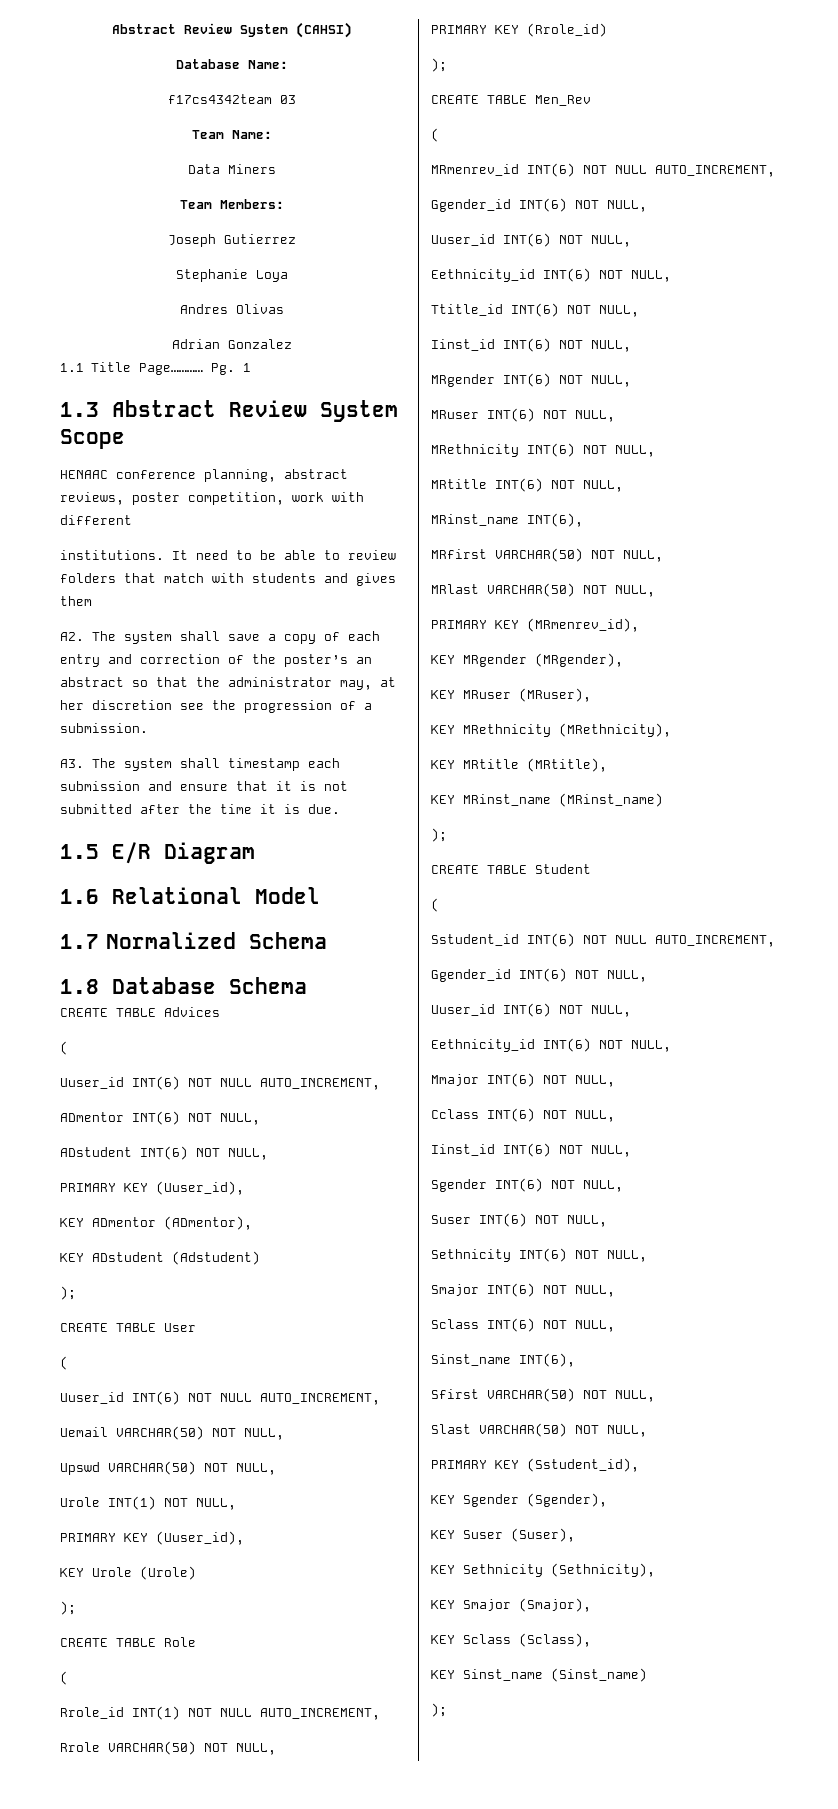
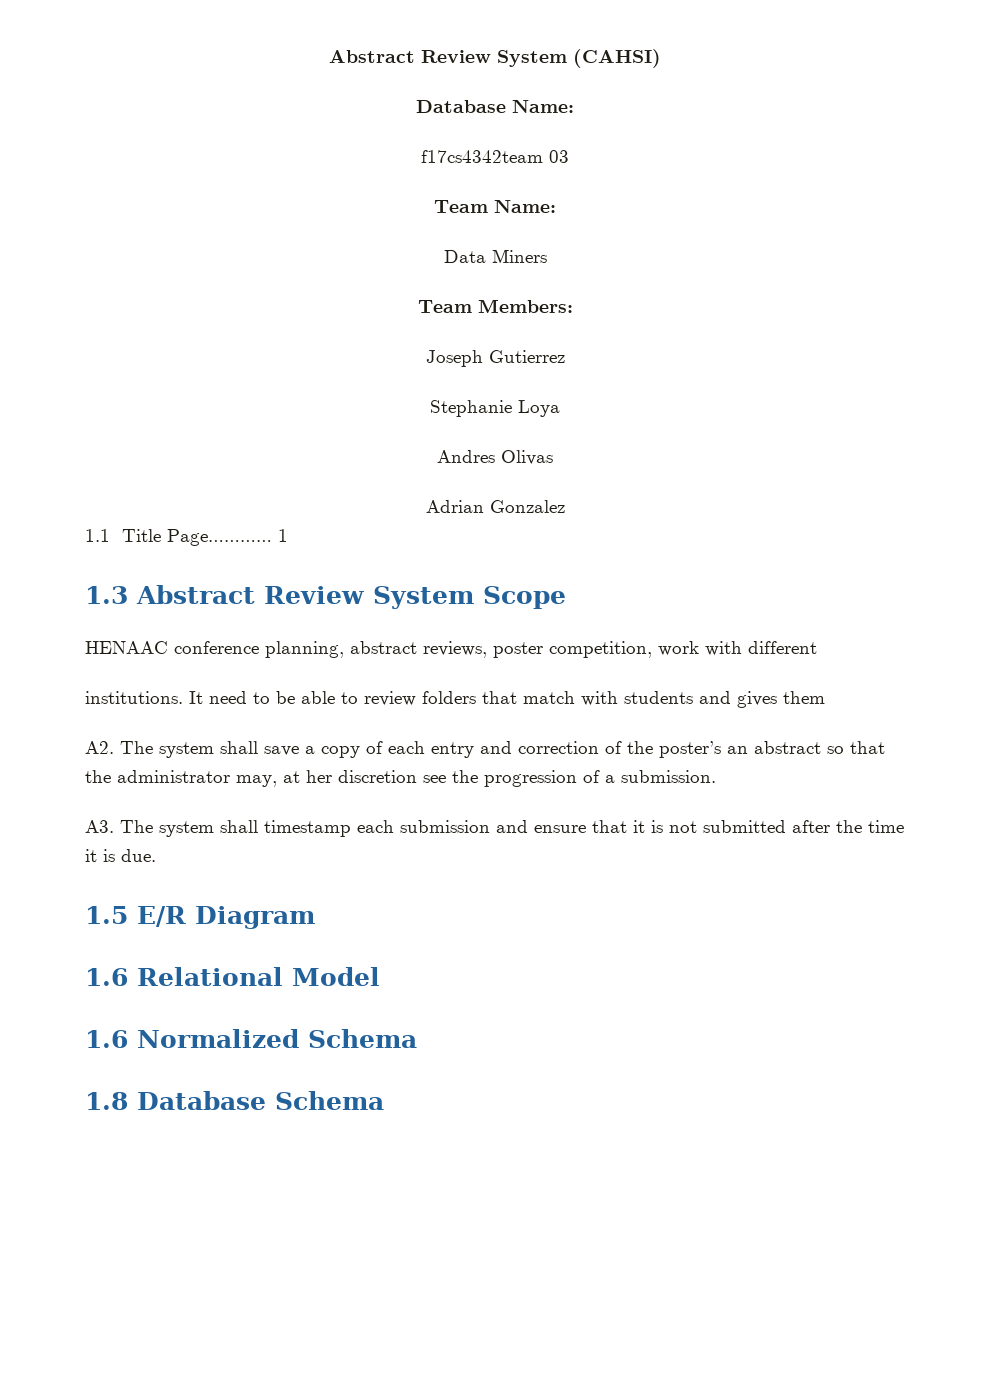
- Pg. 1
+ 1
- 1.7 Normalized Schema
+ 1.6 Normalized Schema
- CREATE TABLE Advices
- (
- Uuser_id INT(6) NOT NULL AUTO_INCREMENT,
- ADmentor INT(6) NOT NULL,
- ADstudent INT(6) NOT NULL,
- PRIMARY KEY (Uuser_id),
- KEY ADmentor (ADmentor),
- KEY ADstudent (Adstudent)
- );
- CREATE TABLE User
- (
- Uuser_id INT(6) NOT NULL AUTO_INCREMENT,
- Uemail VARCHAR(50) NOT NULL,
- Upswd VARCHAR(50) NOT NULL,
- Urole INT(1) NOT NULL,
- PRIMARY KEY (Uuser_id),
- KEY Urole (Urole)
- );
- CREATE TABLE Role
- (
- Rrole_id INT(1) NOT NULL AUTO_INCREMENT,
- Rrole VARCHAR(50) NOT NULL,
- PRIMARY KEY (Rrole_id)
- );
- CREATE TABLE Men_Rev
- (
- MRmenrev_id INT(6) NOT NULL AUTO_INCREMENT,
- Ggender_id INT(6) NOT NULL,
- Uuser_id INT(6) NOT NULL,
- Eethnicity_id INT(6) NOT NULL,
- Ttitle_id INT(6) NOT NULL,
- Iinst_id INT(6) NOT NULL,
- MRgender INT(6) NOT NULL,
- MRuser INT(6) NOT NULL,
- MRethnicity INT(6) NOT NULL,
- MRtitle INT(6) NOT NULL,
- MRinst_name INT(6),
- MRfirst VARCHAR(50) NOT NULL,
- MRlast VARCHAR(50) NOT NULL,
- PRIMARY KEY (MRmenrev_id),
- KEY MRgender (MRgender),
- KEY MRuser (MRuser),
- KEY MRethnicity (MRethnicity),
- KEY MRtitle (MRtitle),
- KEY MRinst_name (MRinst_name)
- );
- CREATE TABLE Student
- (
- Sstudent_id INT(6) NOT NULL AUTO_INCREMENT,
- Ggender_id INT(6) NOT NULL,
- Uuser_id INT(6) NOT NULL,
- Eethnicity_id INT(6) NOT NULL,
- Mmajor INT(6) NOT NULL,
- Cclass INT(6) NOT NULL,
- Iinst_id INT(6) NOT NULL,
- Sgender INT(6) NOT NULL,
- Suser INT(6) NOT NULL,
- Sethnicity INT(6) NOT NULL,
- Smajor INT(6) NOT NULL,
- Sclass INT(6) NOT NULL,
- Sinst_name INT(6),
- Sfirst VARCHAR(50) NOT NULL,
- Slast VARCHAR(50) NOT NULL,
- PRIMARY KEY (Sstudent_id),
- KEY Sgender (Sgender),
- KEY Suser (Suser),
- KEY Sethnicity (Sethnicity),
- KEY Smajor (Smajor),
- KEY Sclass (Sclass),
- KEY Sinst_name (Sinst_name)
- );

